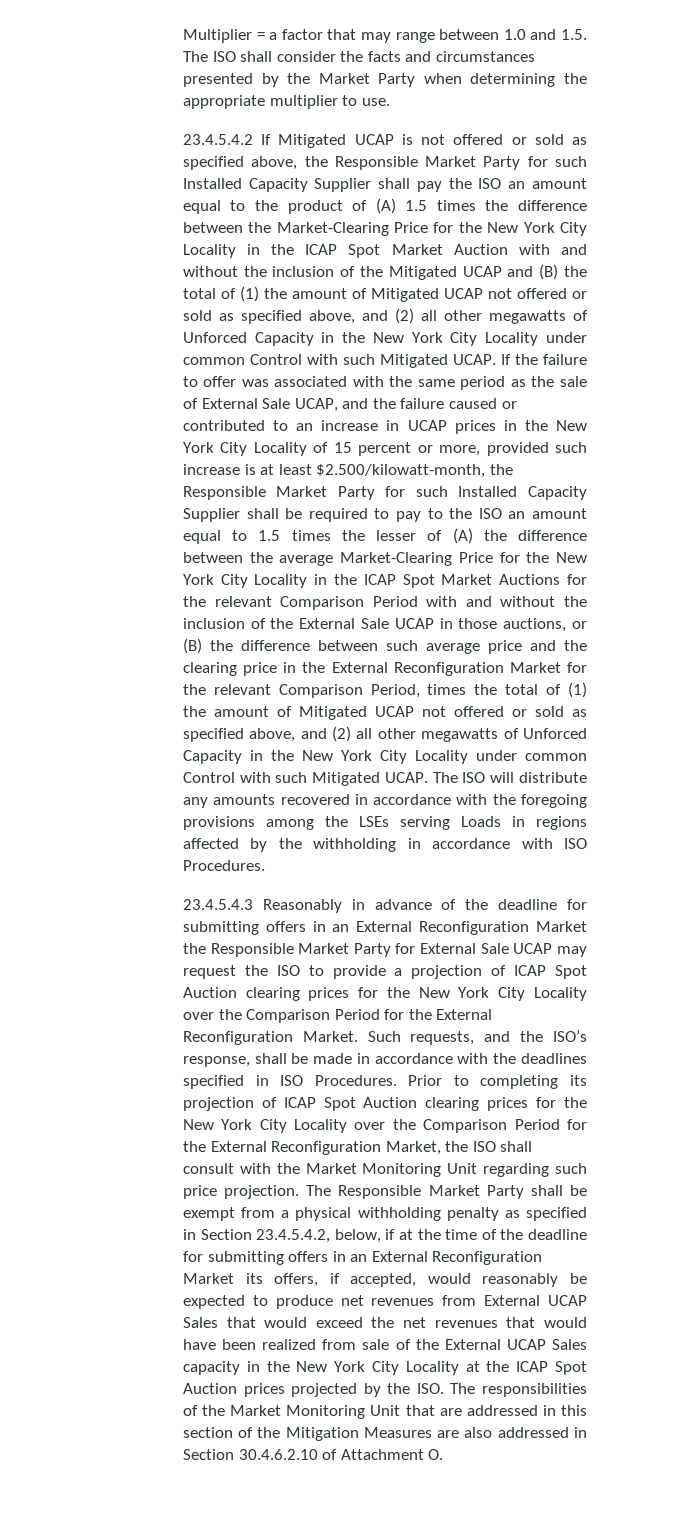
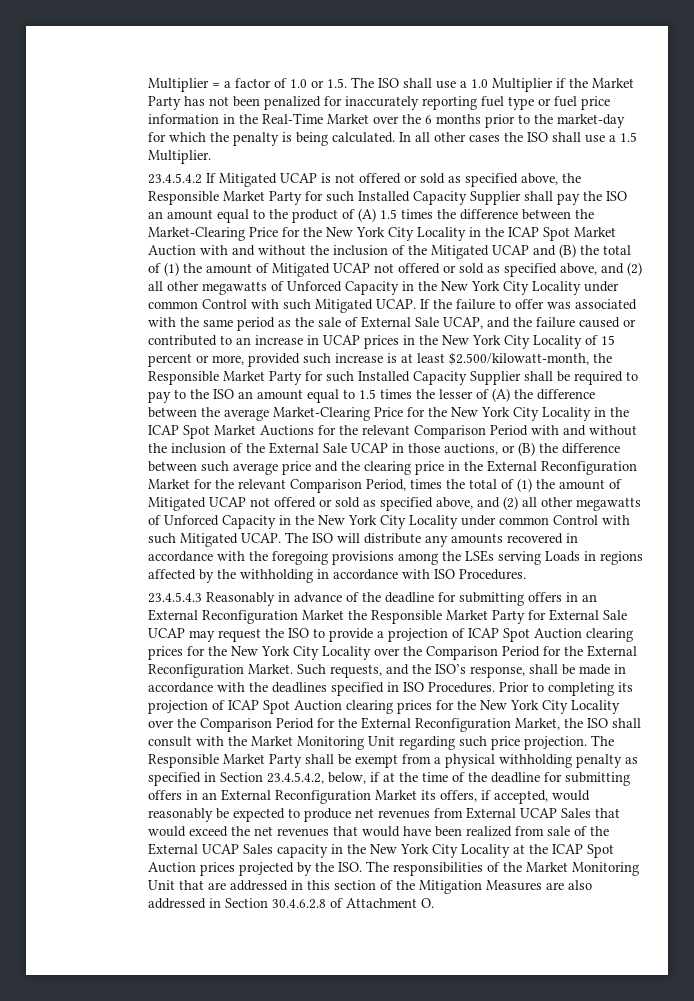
- Multiplier = a factor that may range between 1.0 and 1.5. The ISO shall consider the facts and circumstances presented by the Market Party when determining the appropriate multiplier to use.
+ Multiplier = a factor of 1.0 or 1.5. The ISO shall use a 1.0 Multiplier if the Market Party has not been penalized for inaccurately reporting fuel type or fuel price information in the Real-Time Market over the 6 months prior to the market-day for which the penalty is being calculated. In all other cases the ISO shall use a 1.5 Multiplier.
- The Responsible Market Party shall be exempt from a physical withholding penalty as specified in Section 23.4.5.4.2, below, if at the time of the deadline for submitting offers in an External Reconfiguration Market its offers, if accepted, would reasonably be expected to produce net revenues from External UCAP Sales that would exceed the net revenues that would have been realized from sale of the External UCAP Sales capacity in the New York City Locality at the ICAP Spot Auction prices projected by the ISO. The responsibilities of the Market Monitoring Unit that are addressed in this section of the Mitigation Measures are also addressed in Section 30.4.6.2.10 of Attachment O.
+ The Responsible Market Party shall be exempt from a physical withholding penalty as specified in Section 23.4.5.4.2, below, if at the time of the deadline for submitting offers in an External Reconfiguration Market its offers, if accepted, would reasonably be expected to produce net revenues from External UCAP Sales that would exceed the net revenues that would have been realized from sale of the External UCAP Sales capacity in the New York City Locality at the ICAP Spot Auction prices projected by the ISO. The responsibilities of the Market Monitoring Unit that are addressed in this section of the Mitigation Measures are also addressed in Section 30.4.6.2.8 of Attachment O.

